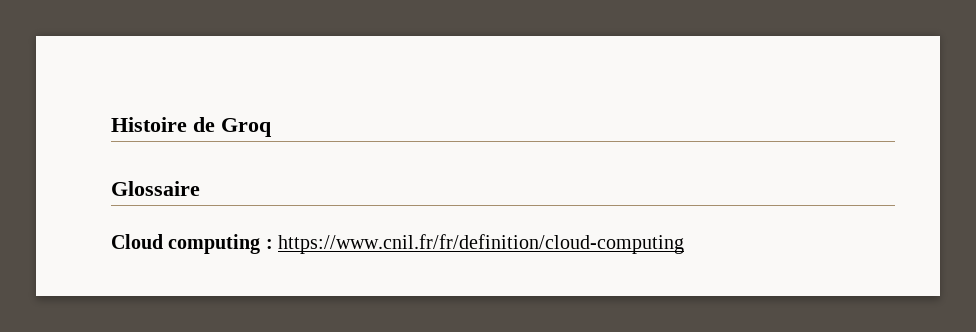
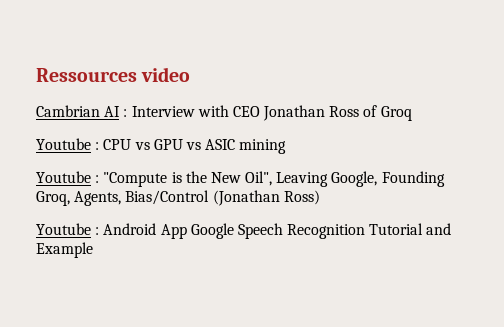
- Histoire de Groq
- Glossaire
- Cloud computing : https://www.cnil.fr/fr/definition/cloud-computing
+ Ressources video
+ Cambrian AI : Interview with CEO Jonathan Ross of Groq
+ Youtube : CPU vs GPU vs ASIC mining
+ Youtube : "Compute is the New Oil", Leaving Google, Founding Groq, Agents, Bias/Control (Jonathan Ross)
+ Youtube : Android App Google Speech Recognition Tutorial and Example

